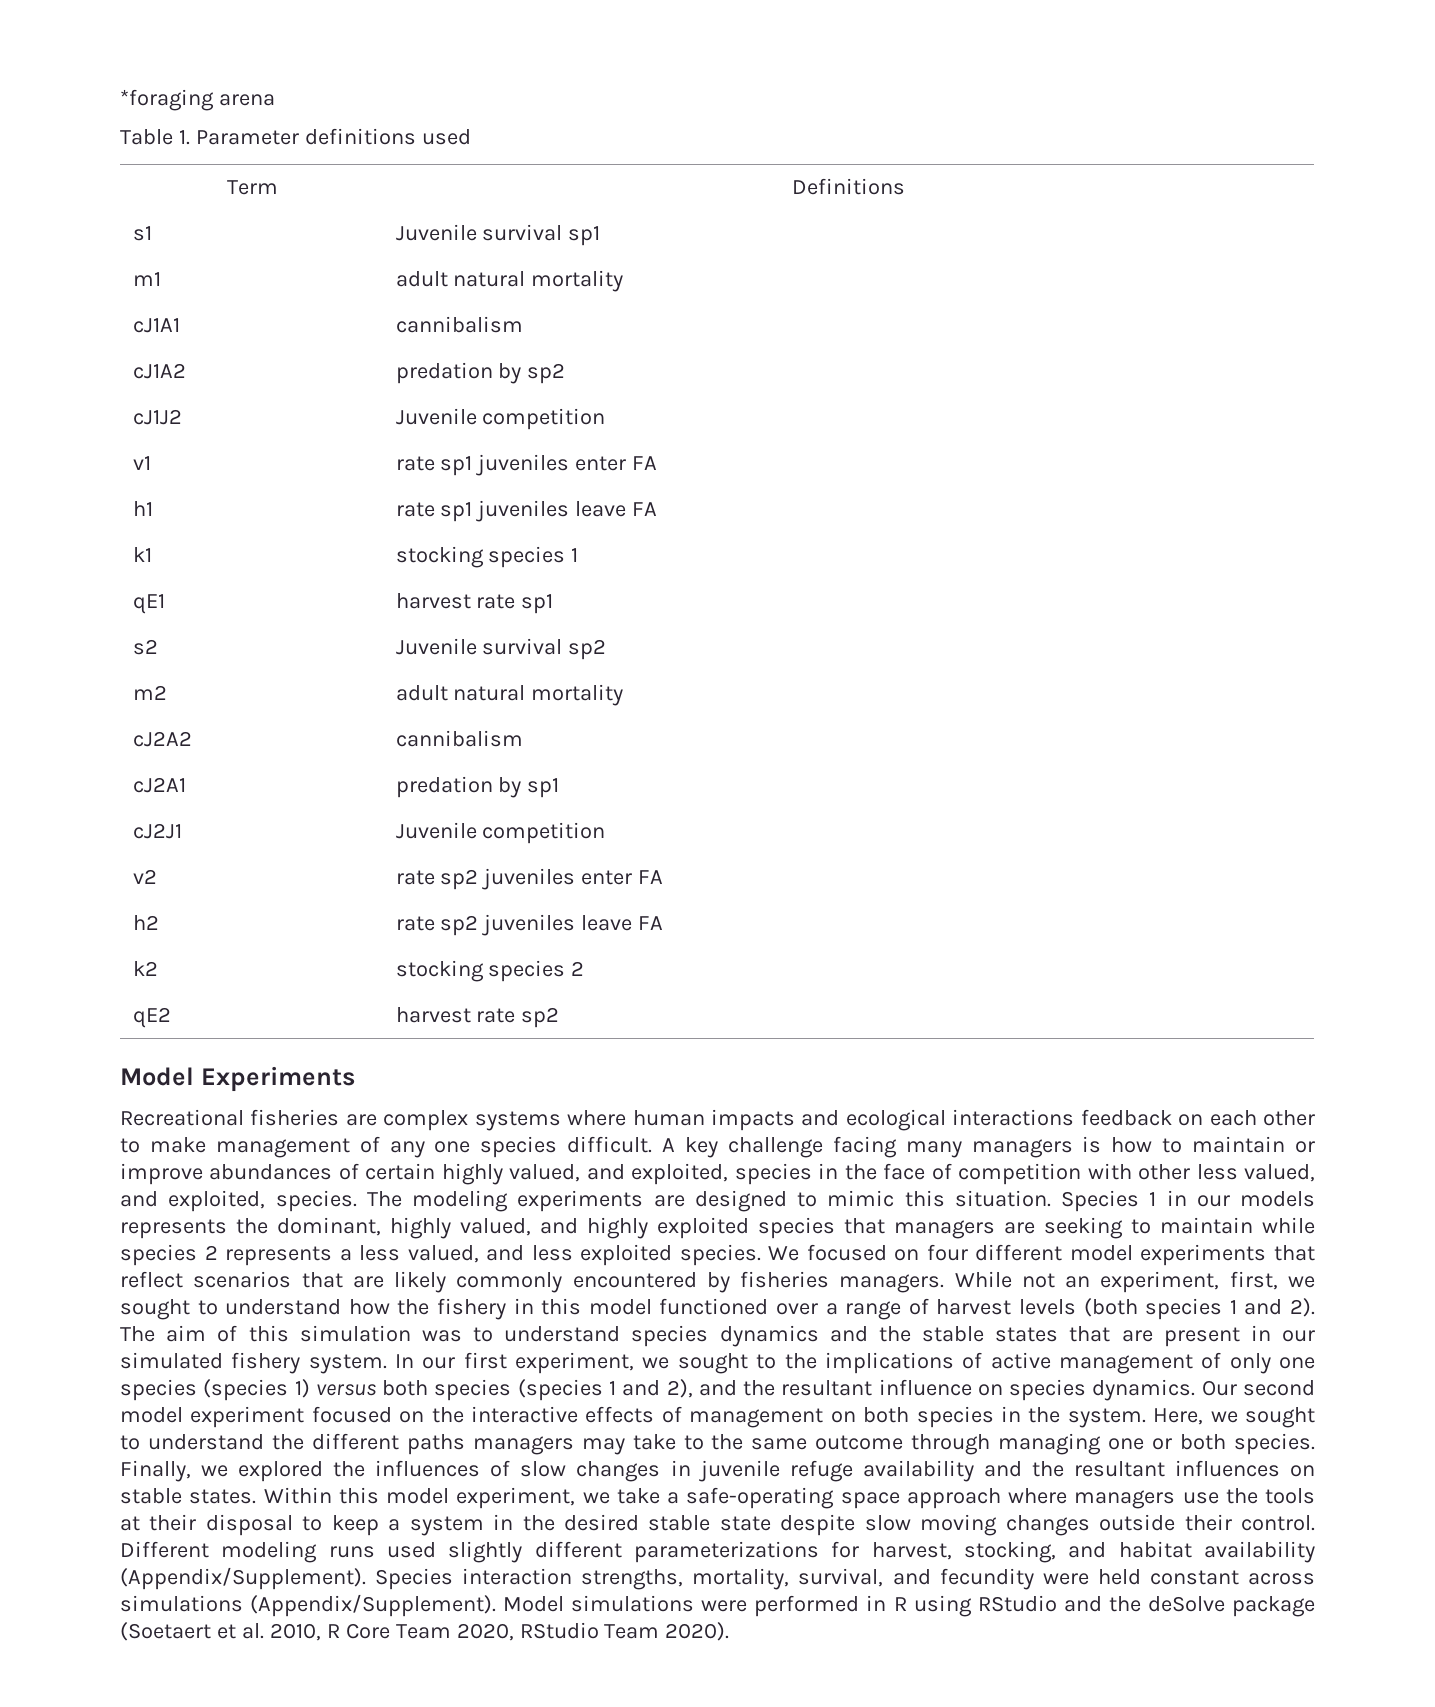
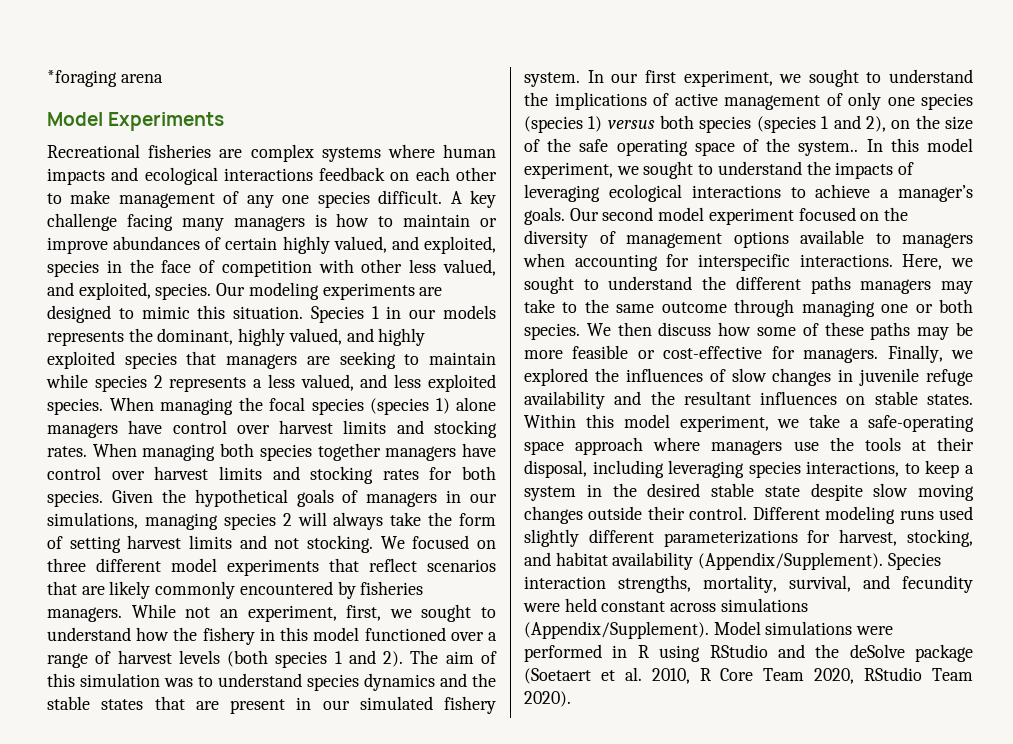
- Table 1. Parameter definitions used
- Term | Definitions
- s1 | Juvenile survival sp1
- m1 | adult natural mortality
- cJ1A1 | cannibalism
- cJ1A2 | predation by sp2
- cJ1J2 | Juvenile competition
- v1 | rate sp1 juveniles enter FA
- h1 | rate sp1 juveniles leave FA
- k1 | stocking species 1
- qE1 | harvest rate sp1
- s2 | Juvenile survival sp2
- m2 | adult natural mortality
- cJ2A2 | cannibalism
- cJ2A1 | predation by sp1
- cJ2J1 | Juvenile competition
- v2 | rate sp2 juveniles enter FA
- h2 | rate sp2 juveniles leave FA
- k2 | stocking species 2
- qE2 | harvest rate sp2
- The modeling experiments are designed to mimic this situation.
+ Our modeling experiments are designed to mimic this situation.
+ When managing the focal species (species 1) alone managers have control over harvest limits and stocking rates. When managing both species together managers have control over harvest limits and stocking rates for both species. Given the hypothetical goals of managers in our simulations, managing species 2 will always take the form of setting harvest limits and not stocking.
- We focused on four different model experiments that reflect scenarios that are likely commonly encountered by fisheries managers.
+ We focused on three different model experiments that reflect scenarios that are likely commonly encountered by fisheries managers.
- In our first experiment, we sought to the implications of active management of only one species (species 1) versus both species (species 1 and 2), and the resultant influence on species dynamics.
+ In our first experiment, we sought to understand the implications of active management of only one species (species 1) versus both species (species 1 and 2), on the size of the safe operating space of the system.. In this model experiment, we sought to understand the impacts of leveraging ecological interactions to achieve a manager’s goals.
- Our second model experiment focused on the interactive effects of management on both species in the system.
+ Our second model experiment focused on the diversity of management options available to managers when accounting for interspecific interactions.
+ We then discuss how some of these paths may be more feasible or cost-effective for managers.
- Within this model experiment, we take a safe-operating space approach where managers use the tools at their disposal to keep a system in the desired stable state despite slow moving changes outside their control.
+ Within this model experiment, we take a safe-operating space approach where managers use the tools at their disposal, including leveraging species interactions, to keep a system in the desired stable state despite slow moving changes outside their control.

